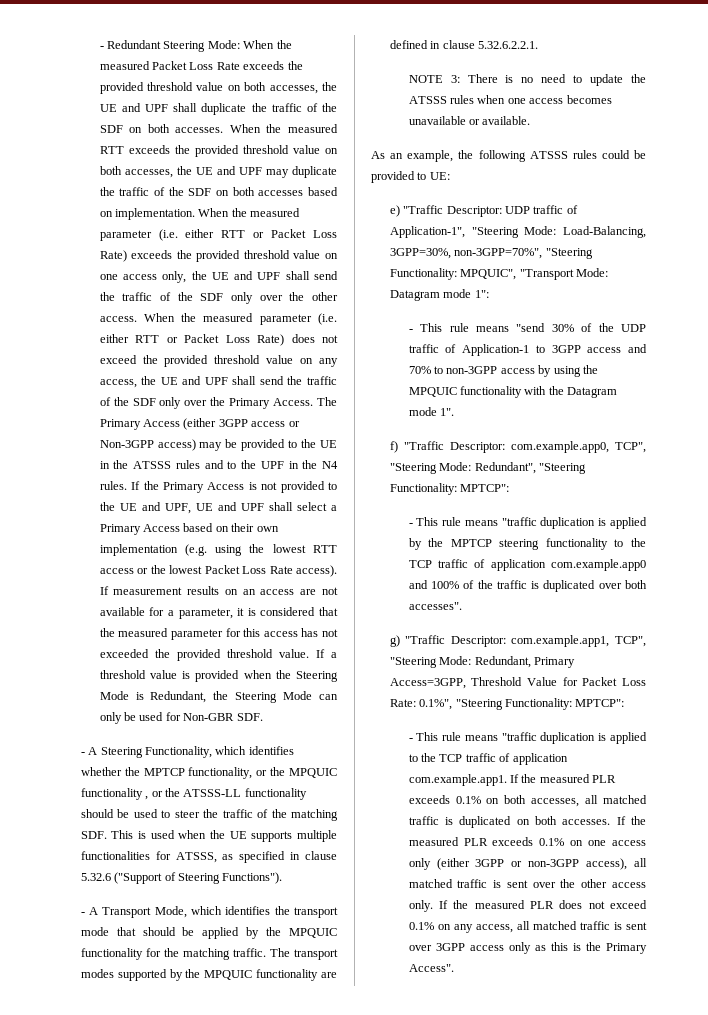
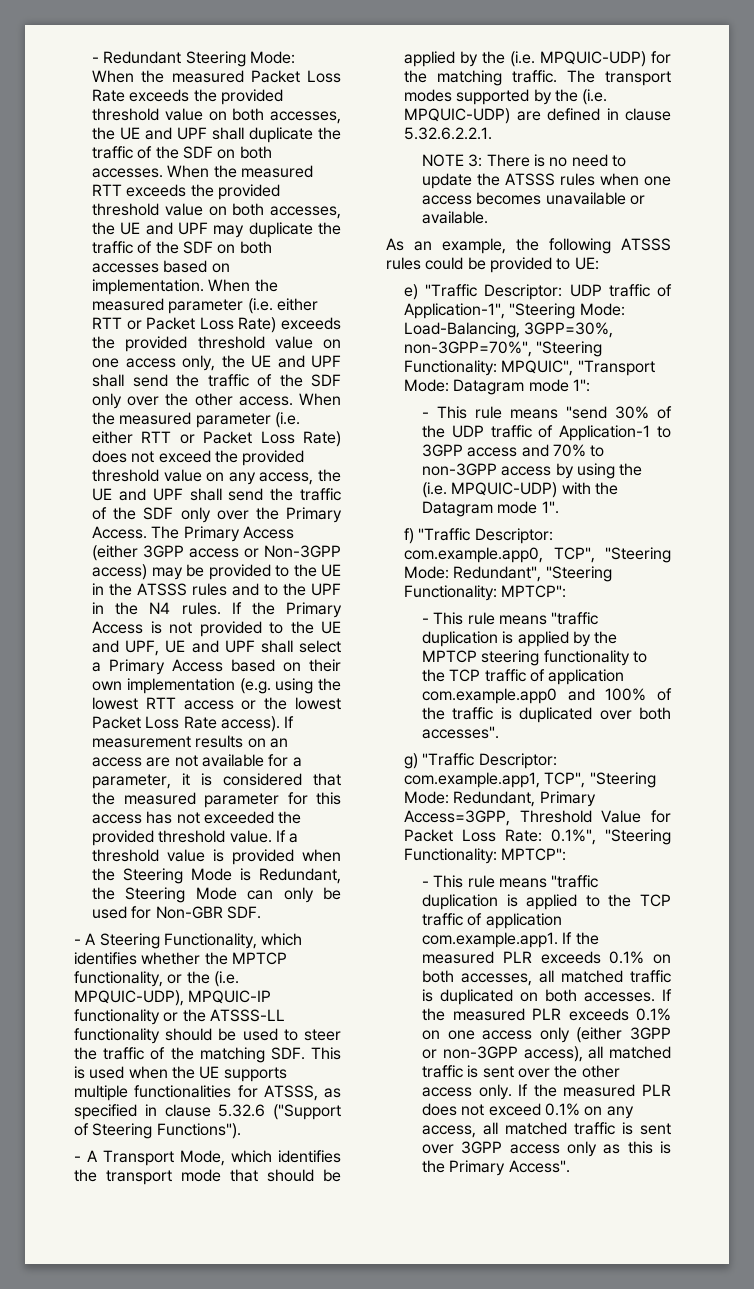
- - A Steering Functionality, which identifies whether the MPTCP functionality, or the MPQUIC functionality , or the ATSSS-LL functionality should be used to steer the traffic of the matching SDF. This is used when the UE supports multiple functionalities for ATSSS, as specified in clause 5.32.6 ("Support of Steering Functions").
+ - A Steering Functionality, which identifies whether the MPTCP functionality, or the (i.e. MPQUIC-UDP), MPQUIC-IP functionality or the ATSSS-LL functionality should be used to steer the traffic of the matching SDF. This is used when the UE supports multiple functionalities for ATSSS, as specified in clause 5.32.6 ("Support of Steering Functions").
- - A Transport Mode, which identifies the transport mode that should be applied by the MPQUIC functionality for the matching traffic.
+ - A Transport Mode, which identifies the transport mode that should be applied by the (i.e. MPQUIC-UDP) for the matching traffic.
- The transport modes supported by the MPQUIC functionality are defined in clause 5.32.6.2.2.1.
+ The transport modes supported by the (i.e. MPQUIC-UDP) are defined in clause 5.32.6.2.2.1.
- - This rule means "send 30% of the UDP traffic of Application-1 to 3GPP access and 70% to non-3GPP access by using the MPQUIC functionality with the Datagram mode 1".
+ - This rule means "send 30% of the UDP traffic of Application-1 to 3GPP access and 70% to non-3GPP access by using the (i.e. MPQUIC-UDP) with the Datagram mode 1".

